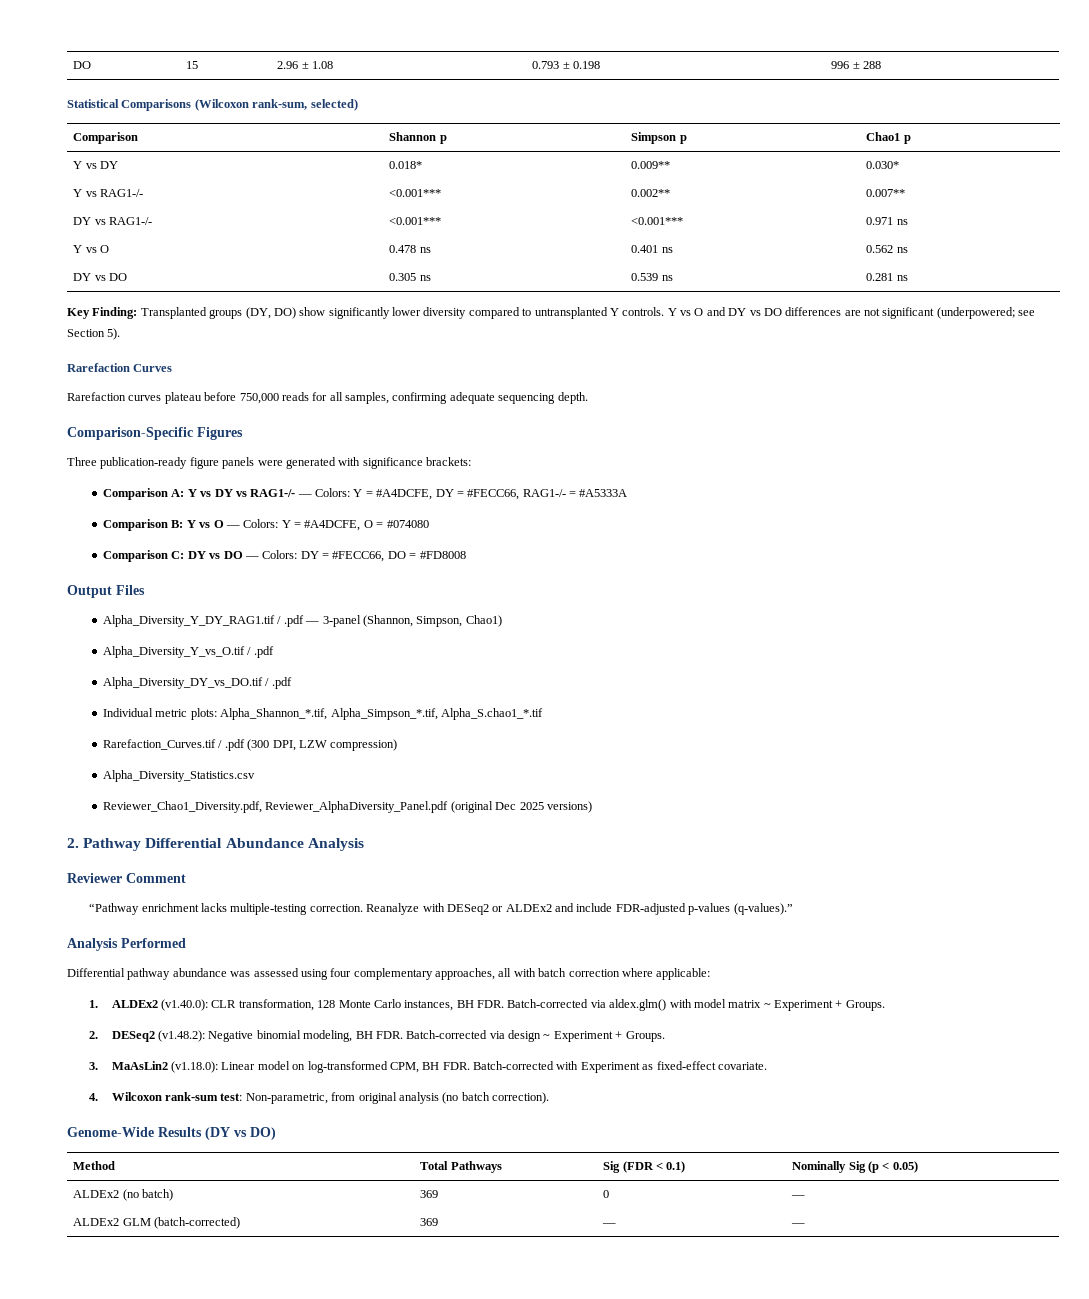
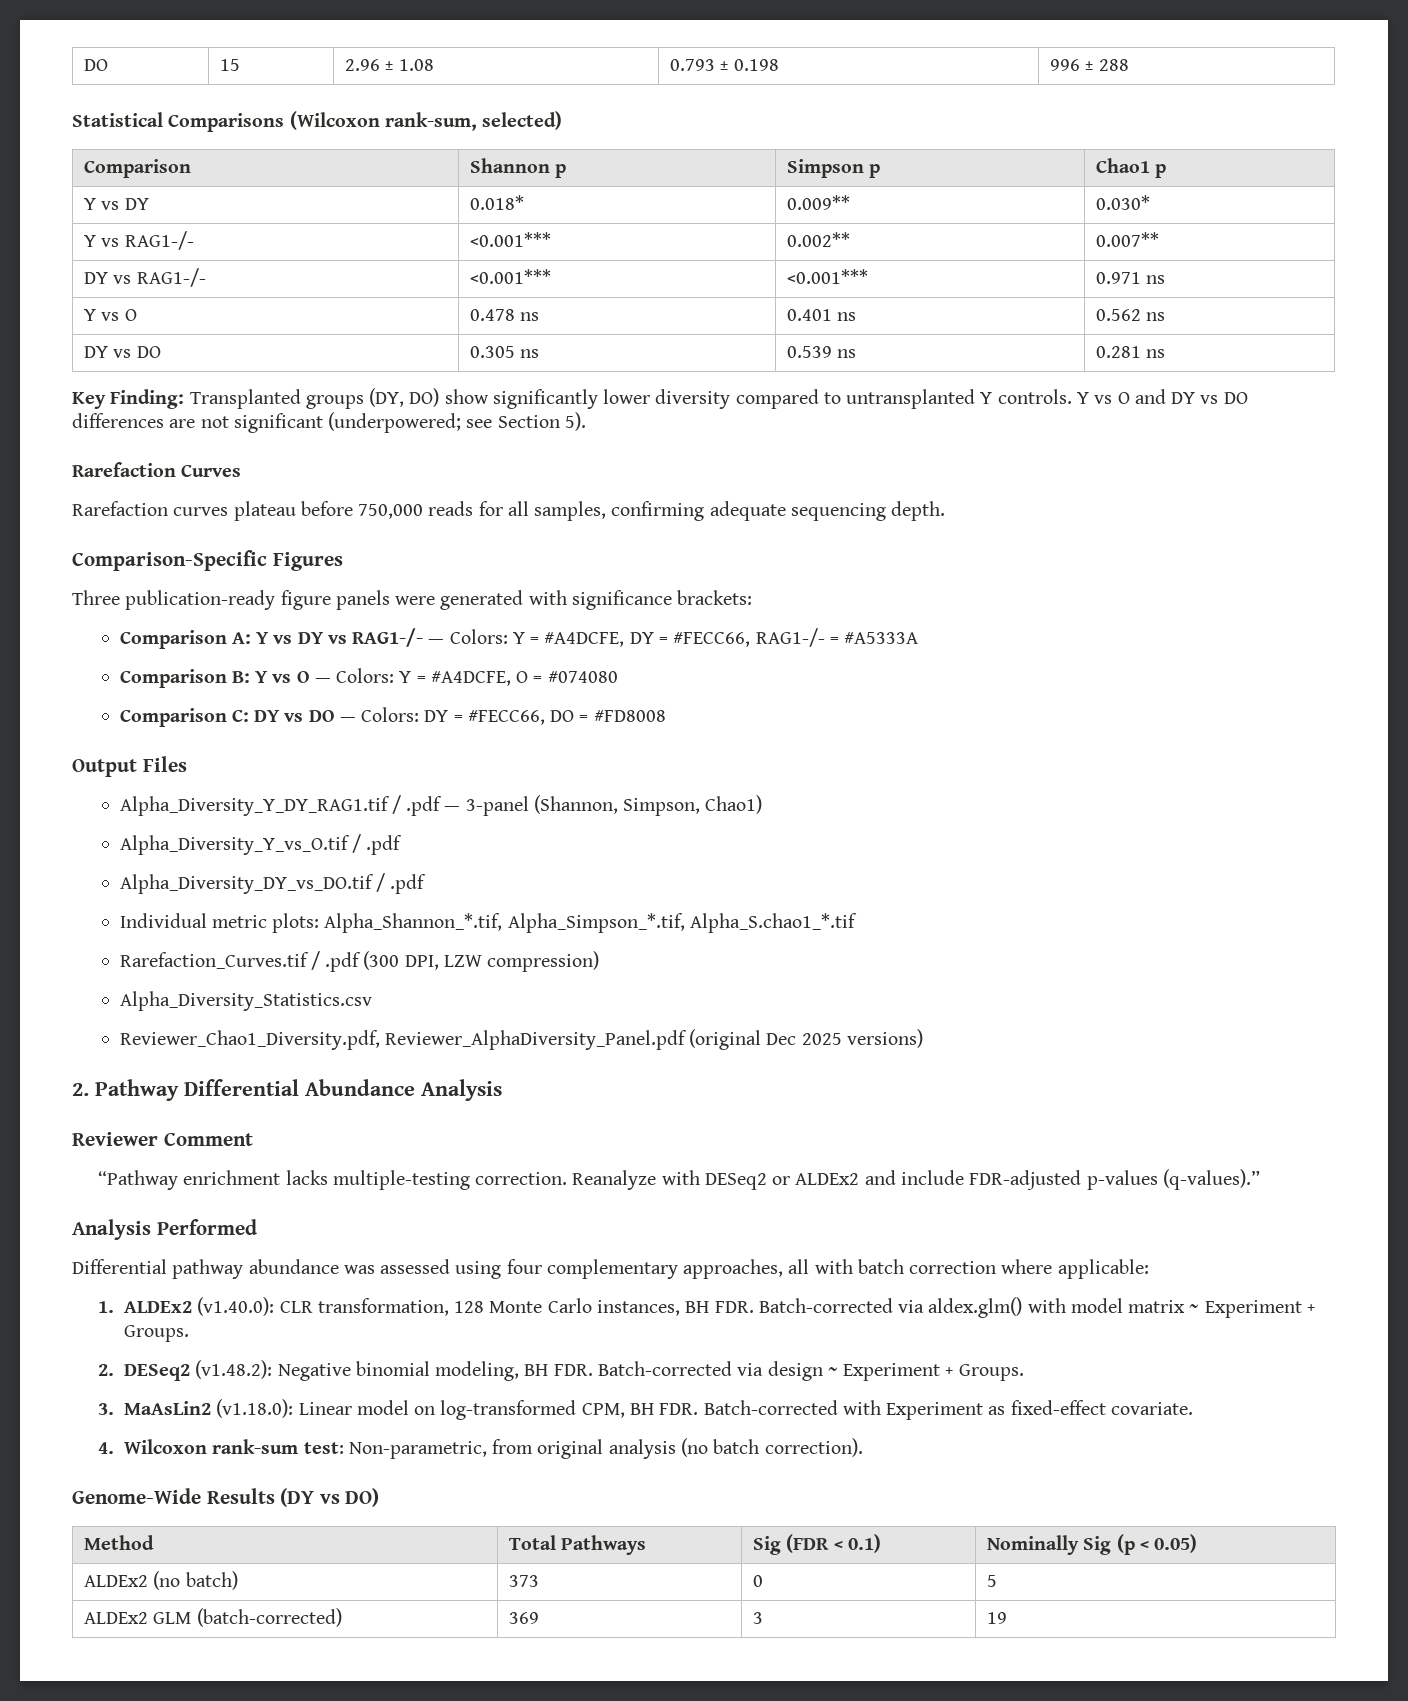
- ALDEx2 (no batch) | 369 | 0 | —
+ ALDEx2 (no batch) | 373 | 0 | 5
- ALDEx2 GLM (batch-corrected) | 369 | — | —
+ ALDEx2 GLM (batch-corrected) | 369 | 3 | 19

